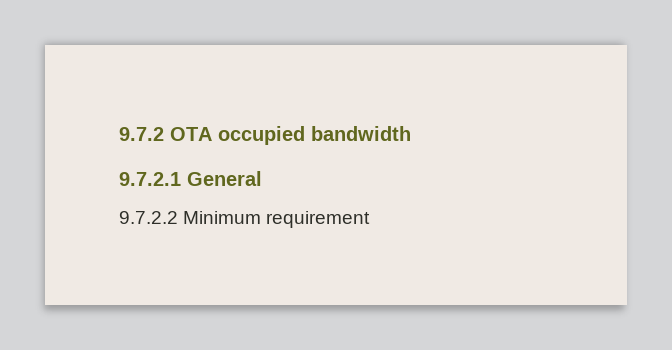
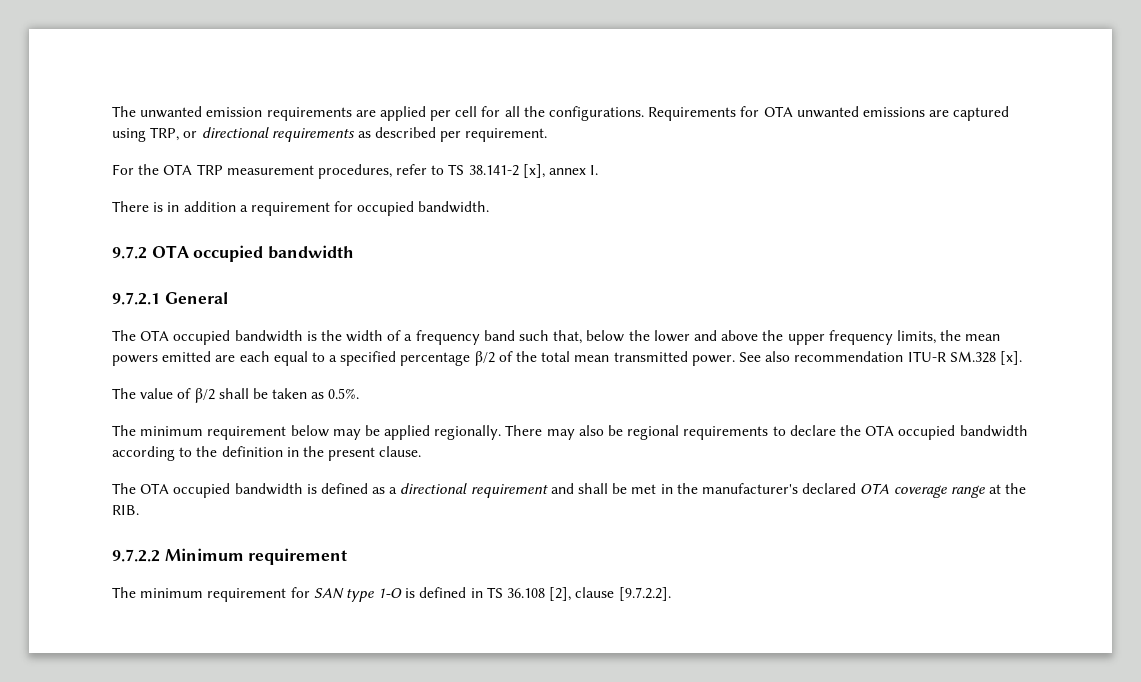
+ The unwanted emission requirements are applied per cell for all the configurations. Requirements for OTA unwanted emissions are captured using TRP, or directional requirements as described per requirement.
+ For the OTA TRP measurement procedures, refer to TS 38.141-2 [x], annex I.
+ There is in addition a requirement for occupied bandwidth.
+ The OTA occupied bandwidth is the width of a frequency band such that, below the lower and above the upper frequency limits, the mean powers emitted are each equal to a specified percentage β/2 of the total mean transmitted power. See also recommendation ITU-R SM.328 [x].
+ The value of β/2 shall be taken as 0.5%.
+ The minimum requirement below may be applied regionally. There may also be regional requirements to declare the OTA occupied bandwidth according to the definition in the present clause.
+ The OTA occupied bandwidth is defined as a directional requirement and shall be met in the manufacturer's declared OTA coverage range at the RIB.
  9.7.2.2 Minimum requirement
+ The minimum requirement for SAN type 1-O is defined in TS 36.108 [2], clause [9.7.2.2].

